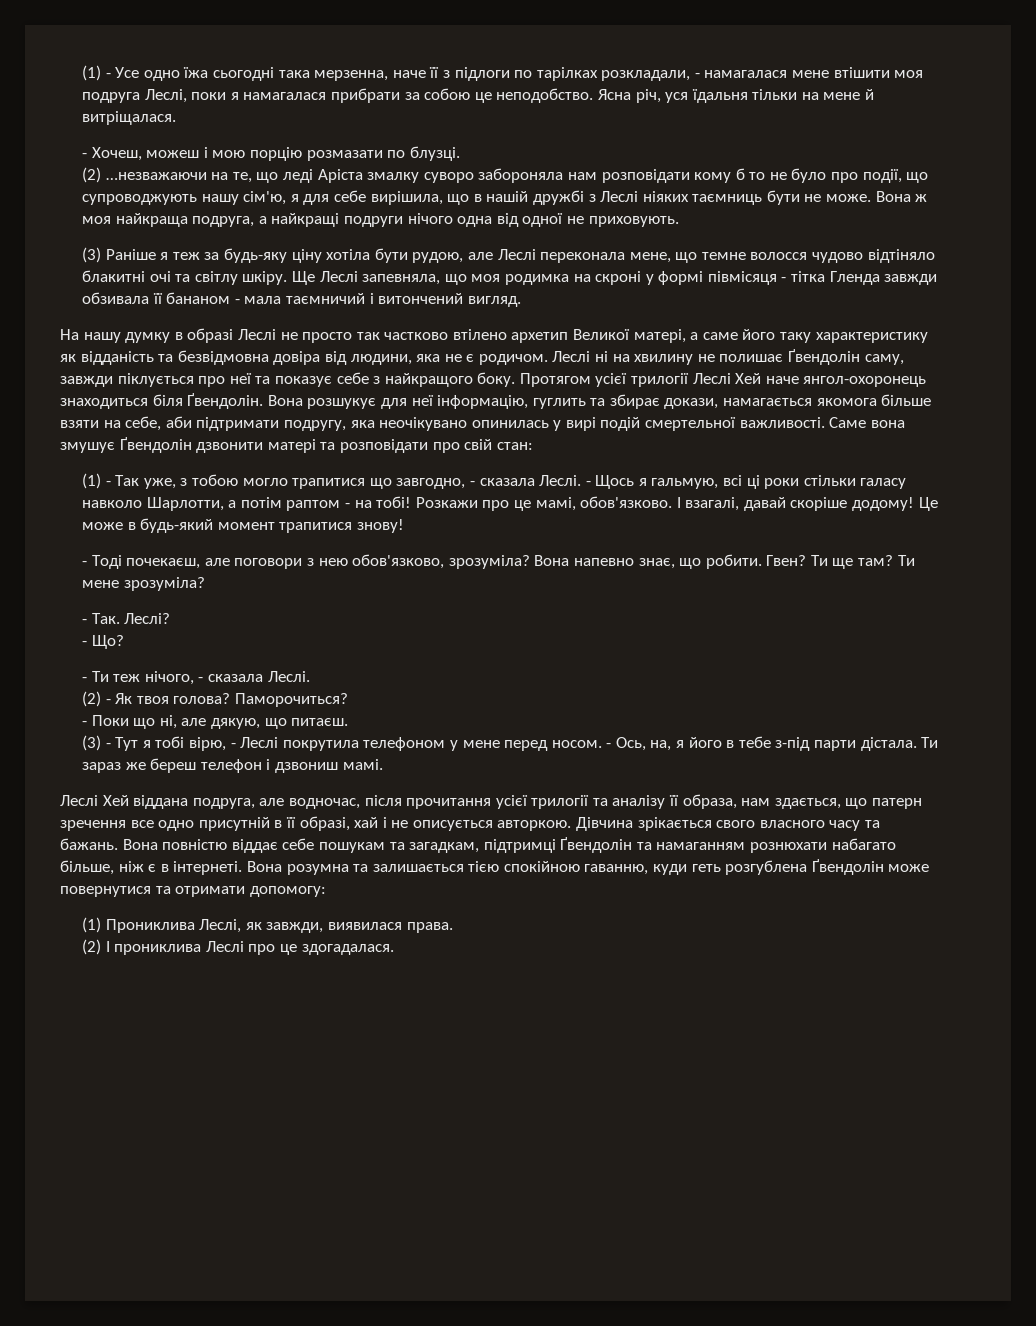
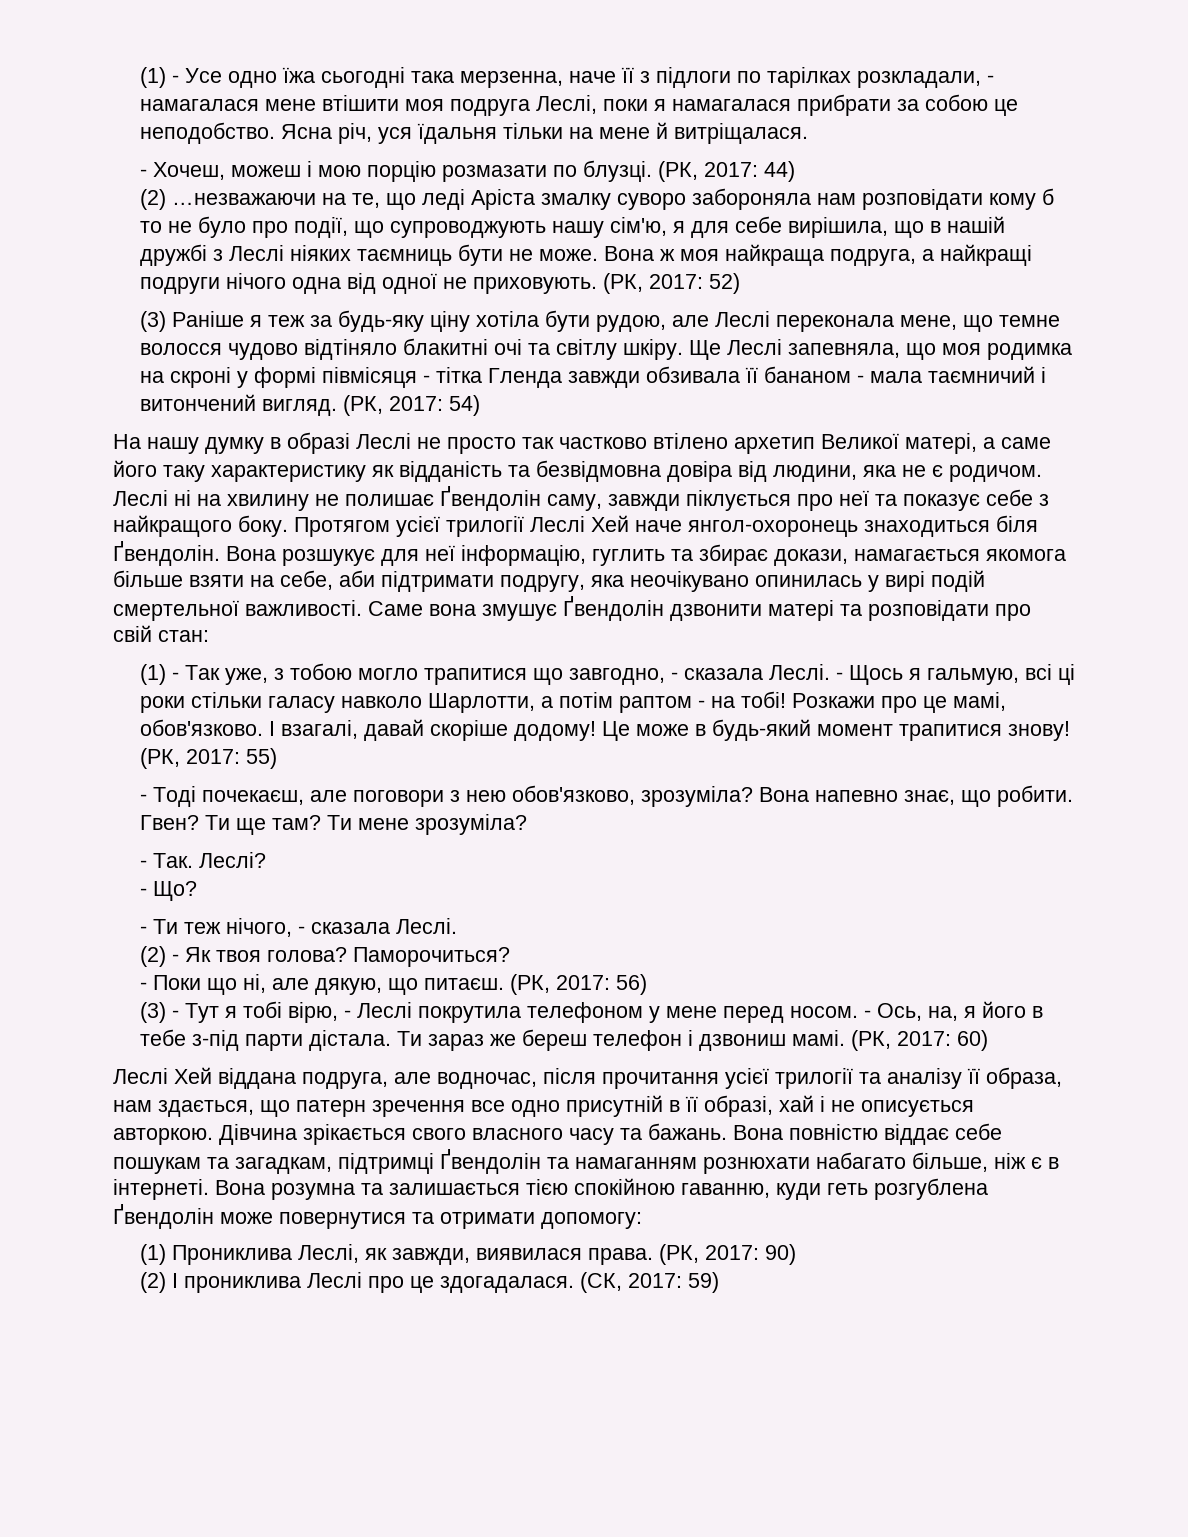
+ (РК, 2017: 44)
+ (РК, 2017: 52)
+ (РК, 2017: 54)
+ (РК, 2017: 55)
+ (РК, 2017: 56)
+ (РК, 2017: 60)
+ (РК, 2017: 90)
+ (СК, 2017: 59)

